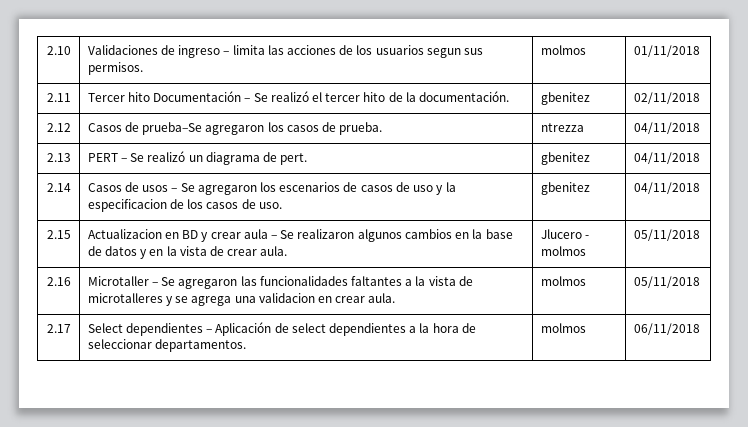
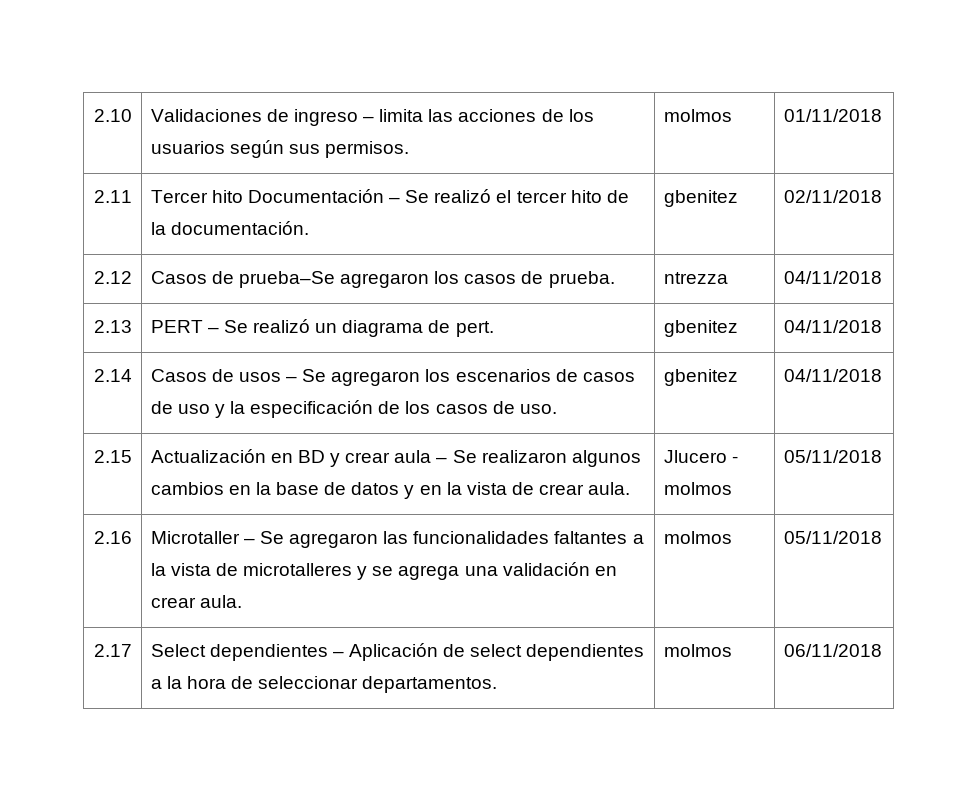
- 2.10 | Validaciones de ingreso – limita las acciones de los usuarios segun sus permisos. | molmos | 01/11/2018
+ 2.10 | Validaciones de ingreso – limita las acciones de los usuarios según sus permisos. | molmos | 01/11/2018
- 2.14 | Casos de usos – Se agregaron los escenarios de casos de uso y la especificacion de los casos de uso. | gbenitez | 04/11/2018
+ 2.14 | Casos de usos – Se agregaron los escenarios de casos de uso y la especificación de los casos de uso. | gbenitez | 04/11/2018
- 2.15 | Actualizacion en BD y crear aula – Se realizaron algunos cambios en la base de datos y en la vista de crear aula. | Jlucero - molmos | 05/11/2018
+ 2.15 | Actualización en BD y crear aula – Se realizaron algunos cambios en la base de datos y en la vista de crear aula. | Jlucero - molmos | 05/11/2018
- 2.16 | Microtaller – Se agregaron las funcionalidades faltantes a la vista de microtalleres y se agrega una validacion en crear aula. | molmos | 05/11/2018
+ 2.16 | Microtaller – Se agregaron las funcionalidades faltantes a la vista de microtalleres y se agrega una validación en crear aula. | molmos | 05/11/2018

